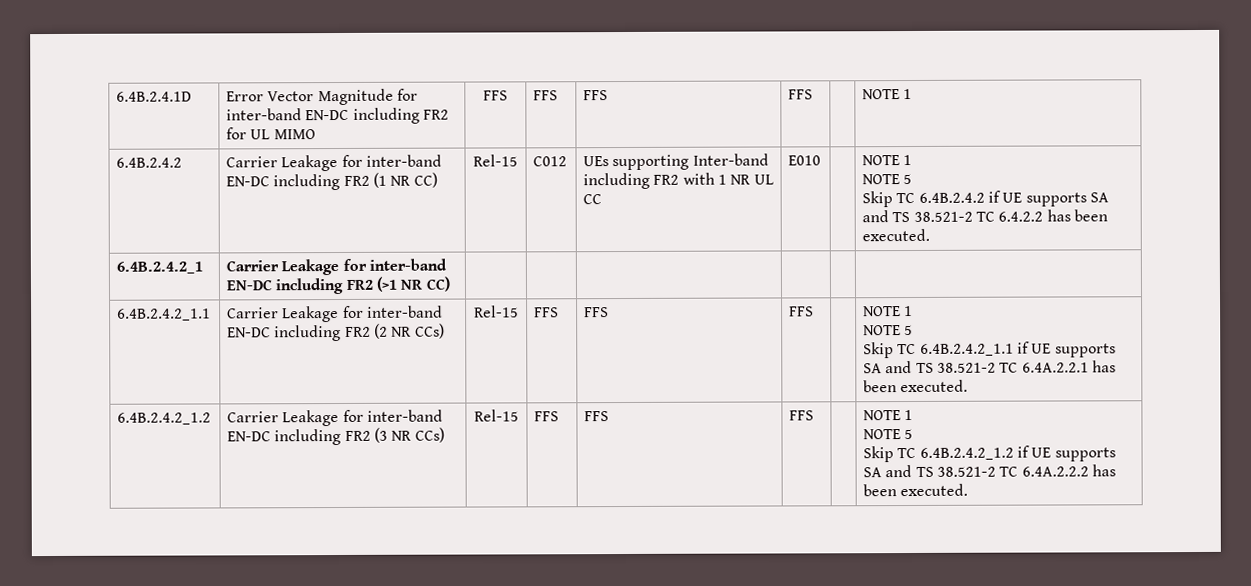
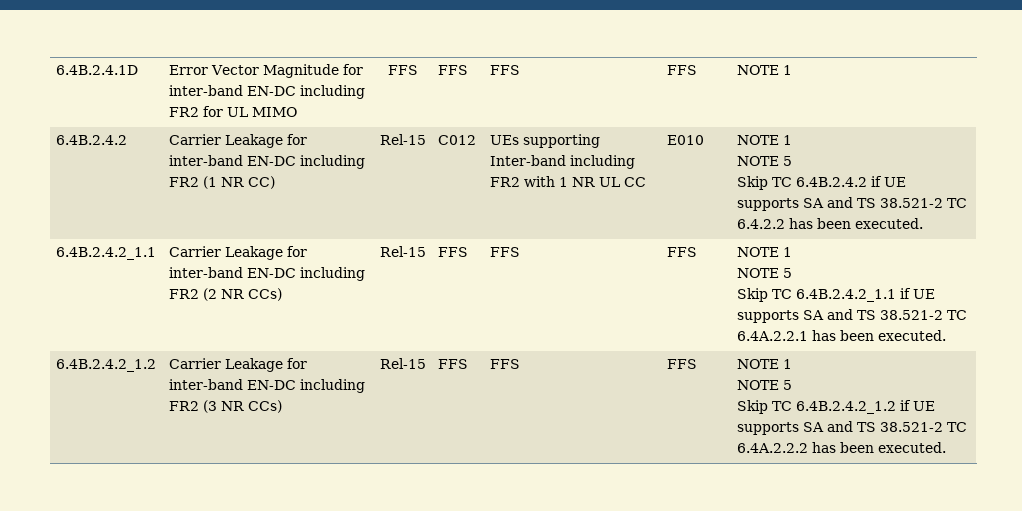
- 6.4B.2.4.2_1 | Carrier Leakage for inter-band EN-DC including FR2 (>1 NR CC) | | | | | |

